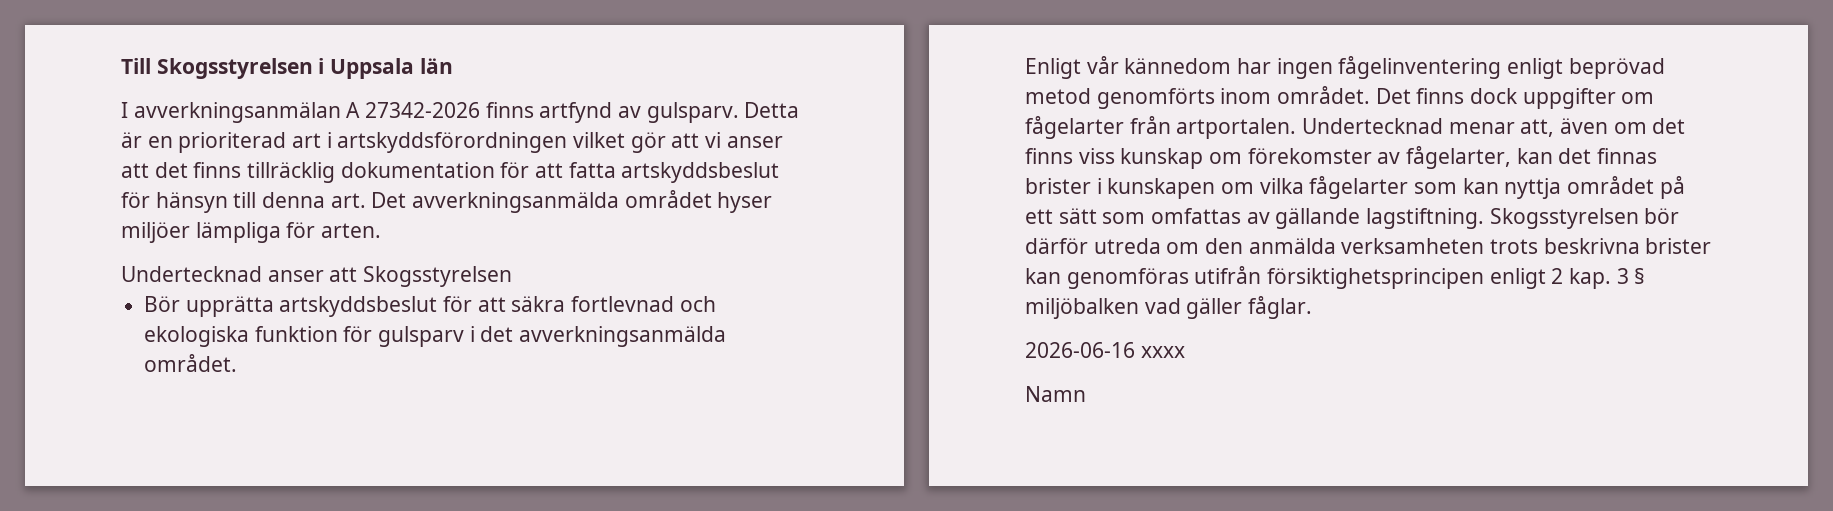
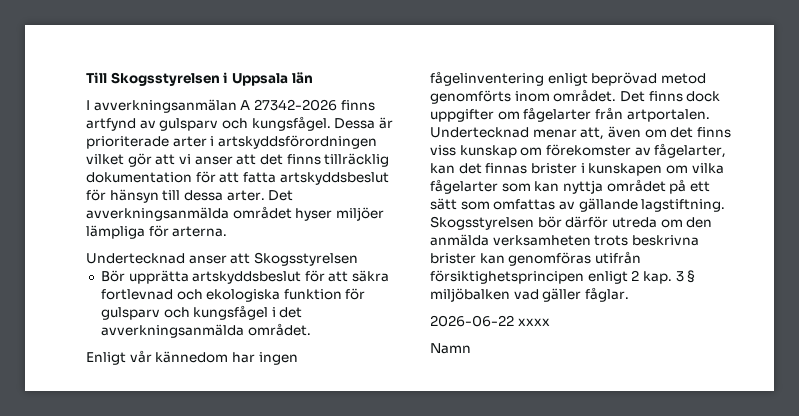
- I avverkningsanmälan A 27342-2026 finns artfynd av gulsparv. Detta är en prioriterad art i artskyddsförordningen vilket gör att vi anser att det finns tillräcklig dokumentation för att fatta artskyddsbeslut för hänsyn till denna art. Det avverkningsanmälda området hyser miljöer lämpliga för arten.
+ I avverkningsanmälan A 27342-2026 finns artfynd av gulsparv och kungsfågel. Dessa är prioriterade arter i artskyddsförordningen vilket gör att vi anser att det finns tillräcklig dokumentation för att fatta artskyddsbeslut för hänsyn till dessa arter. Det avverkningsanmälda området hyser miljöer lämpliga för arterna.
- Bör upprätta artskyddsbeslut för att säkra fortlevnad och ekologiska funktion för gulsparv i det avverkningsanmälda området.
+ Bör upprätta artskyddsbeslut för att säkra fortlevnad och ekologiska funktion för gulsparv och kungsfågel i det avverkningsanmälda området.
- 2026-06-16 xxxx
+ 2026-06-22 xxxx

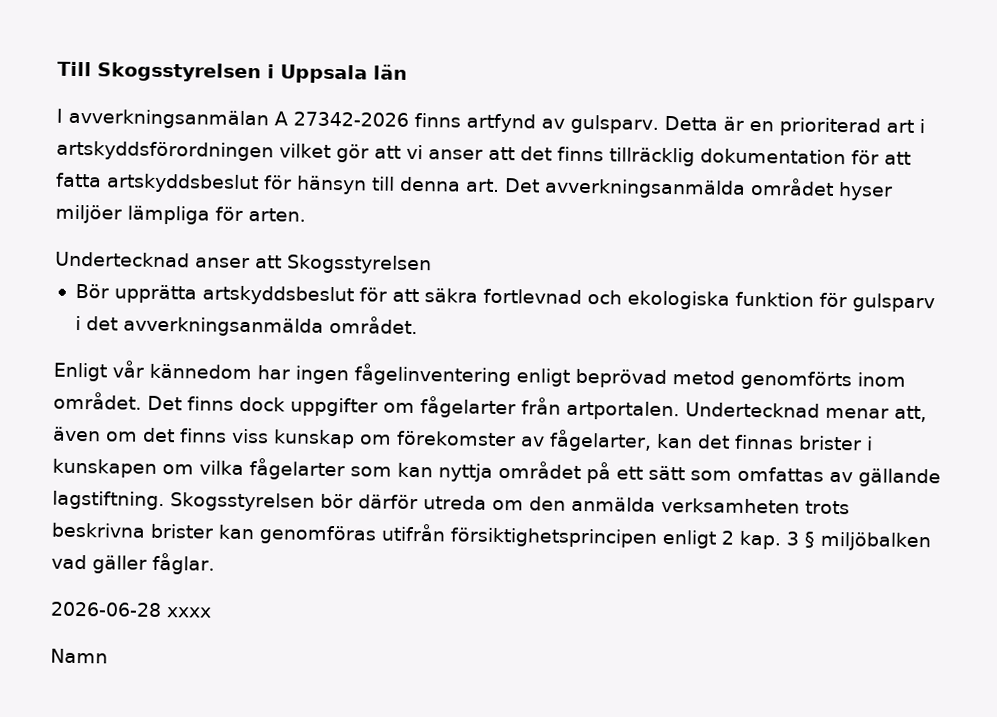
- I avverkningsanmälan A 27342-2026 finns artfynd av gulsparv och kungsfågel. Dessa är prioriterade arter i artskyddsförordningen vilket gör att vi anser att det finns tillräcklig dokumentation för att fatta artskyddsbeslut för hänsyn till dessa arter. Det avverkningsanmälda området hyser miljöer lämpliga för arterna.
+ I avverkningsanmälan A 27342-2026 finns artfynd av gulsparv. Detta är en prioriterad art i artskyddsförordningen vilket gör att vi anser att det finns tillräcklig dokumentation för att fatta artskyddsbeslut för hänsyn till denna art. Det avverkningsanmälda området hyser miljöer lämpliga för arten.
- Bör upprätta artskyddsbeslut för att säkra fortlevnad och ekologiska funktion för gulsparv och kungsfågel i det avverkningsanmälda området.
+ Bör upprätta artskyddsbeslut för att säkra fortlevnad och ekologiska funktion för gulsparv i det avverkningsanmälda området.
- 2026-06-22 xxxx
+ 2026-06-28 xxxx

